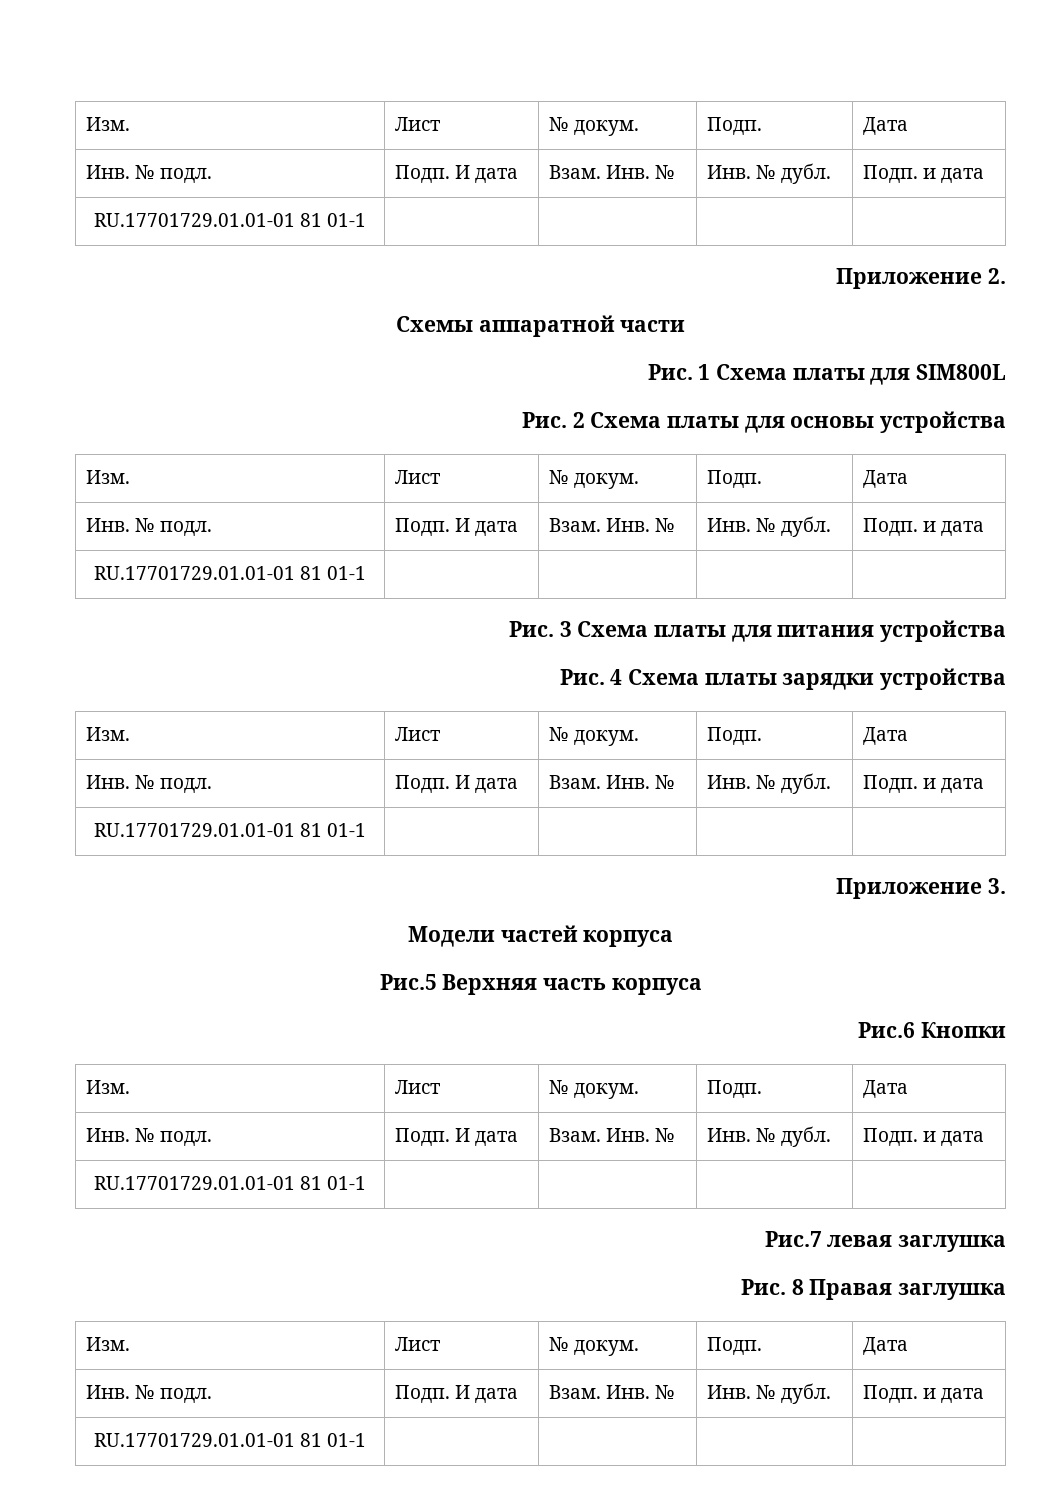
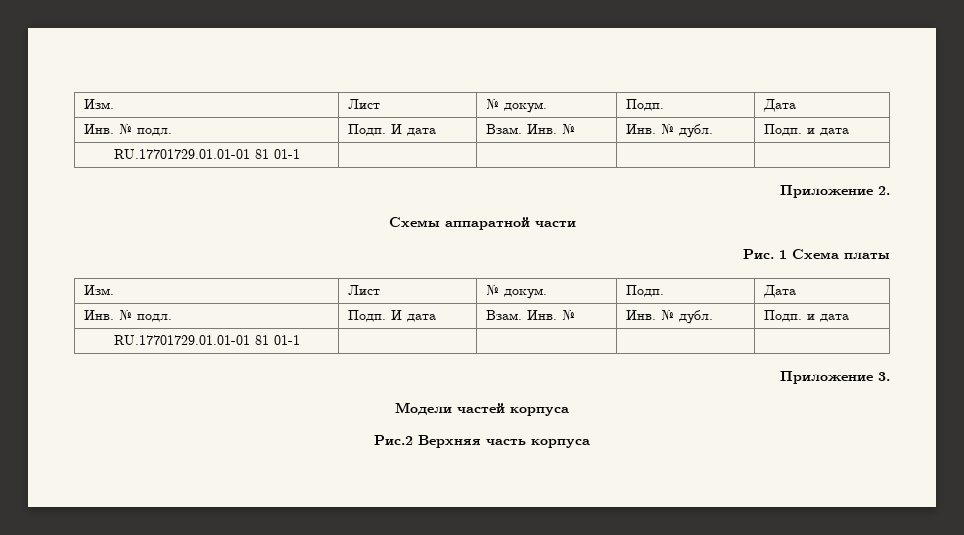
- Рис. 1 Схема платы для SIM800L
- Рис. 2 Схема платы для основы устройства
- Изм. | Лист | № докум. | Подп. | Дата
- Инв. № подл. | Подп. И дата | Взам. Инв. № | Инв. № дубл. | Подп. и дата
- RU.17701729.01.01-01 81 01-1 | | | |
- Рис. 3 Схема платы для питания устройства
- Рис. 4 Схема платы зарядки устройства
+ Рис. 1 Схема платы
- Рис.5 Верхняя часть корпуса
+ Рис.2 Верхняя часть корпуса
- Рис.6 Кнопки
- Изм. | Лист | № докум. | Подп. | Дата
- Инв. № подл. | Подп. И дата | Взам. Инв. № | Инв. № дубл. | Подп. и дата
- RU.17701729.01.01-01 81 01-1 | | | |
- Рис.7 левая заглушка
- Рис. 8 Правая заглушка
- Изм. | Лист | № докум. | Подп. | Дата
- Инв. № подл. | Подп. И дата | Взам. Инв. № | Инв. № дубл. | Подп. и дата
- RU.17701729.01.01-01 81 01-1 | | | |

